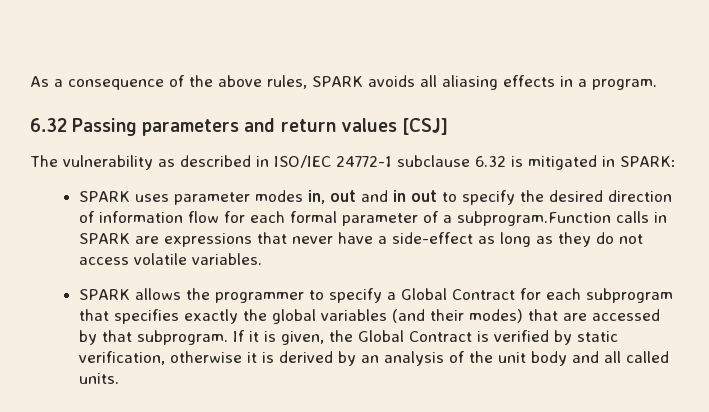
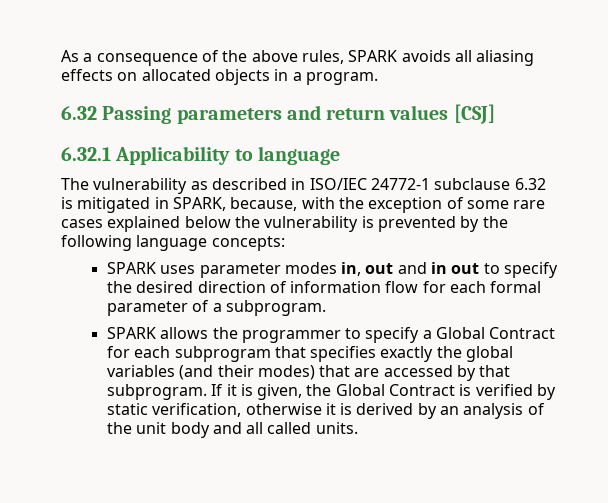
- As a consequence of the above rules, SPARK avoids all aliasing effects in a program.
+ As a consequence of the above rules, SPARK avoids all aliasing effects on allocated objects in a program.
+ 6.32.1 Applicability to language
- The vulnerability as described in ISO/IEC 24772-1 subclause 6.32 is mitigated in SPARK:
+ The vulnerability as described in ISO/IEC 24772-1 subclause 6.32 is mitigated in SPARK, because, with the exception of some rare cases explained below the vulnerability is prevented by the following language concepts:
- SPARK uses parameter modes in, out and in out to specify the desired direction of information flow for each formal parameter of a subprogram.Function calls in SPARK are expressions that never have a side-effect as long as they do not access volatile variables.
+ SPARK uses parameter modes in, out and in out to specify the desired direction of information flow for each formal parameter of a subprogram.

